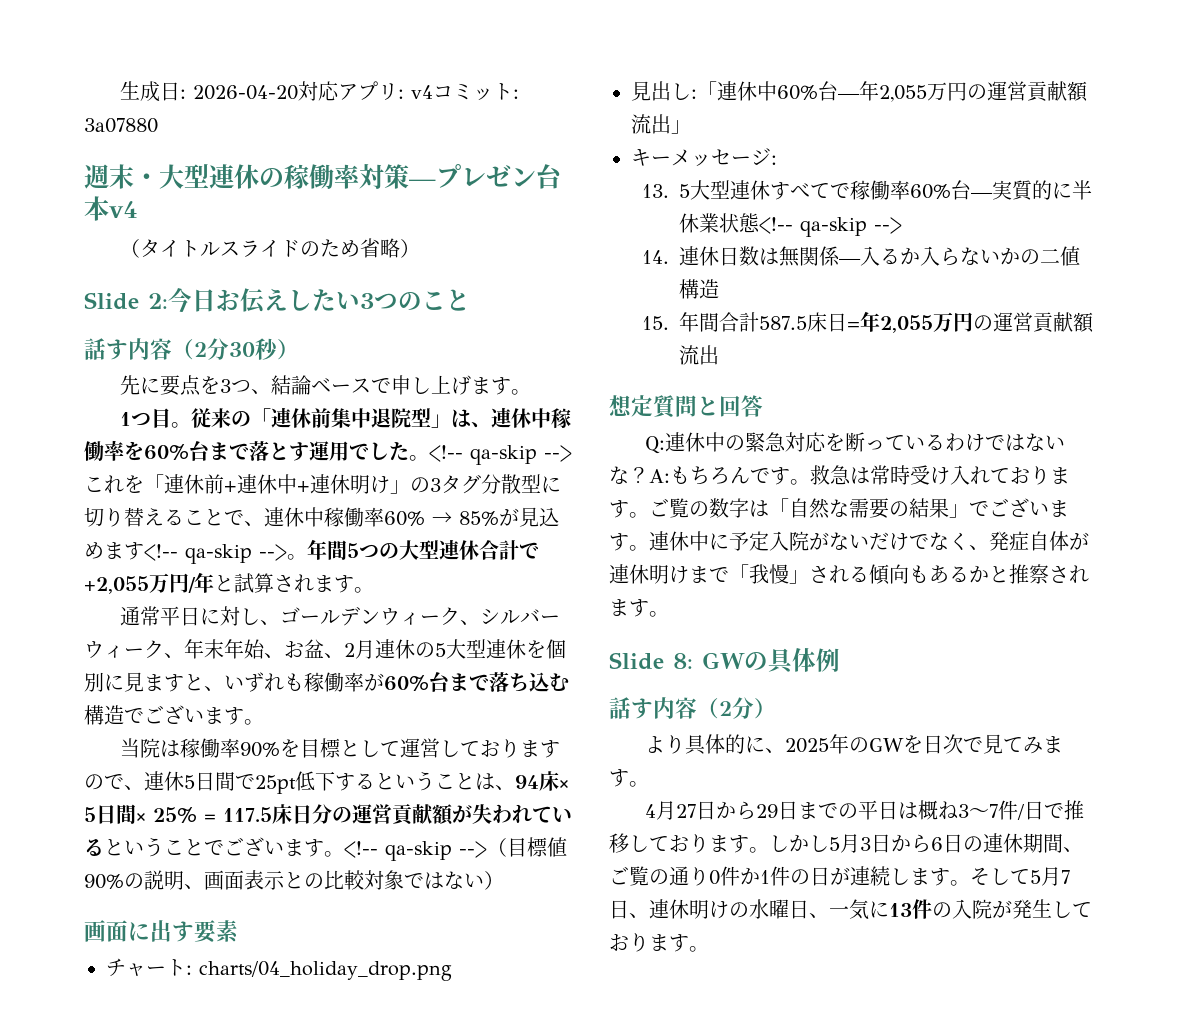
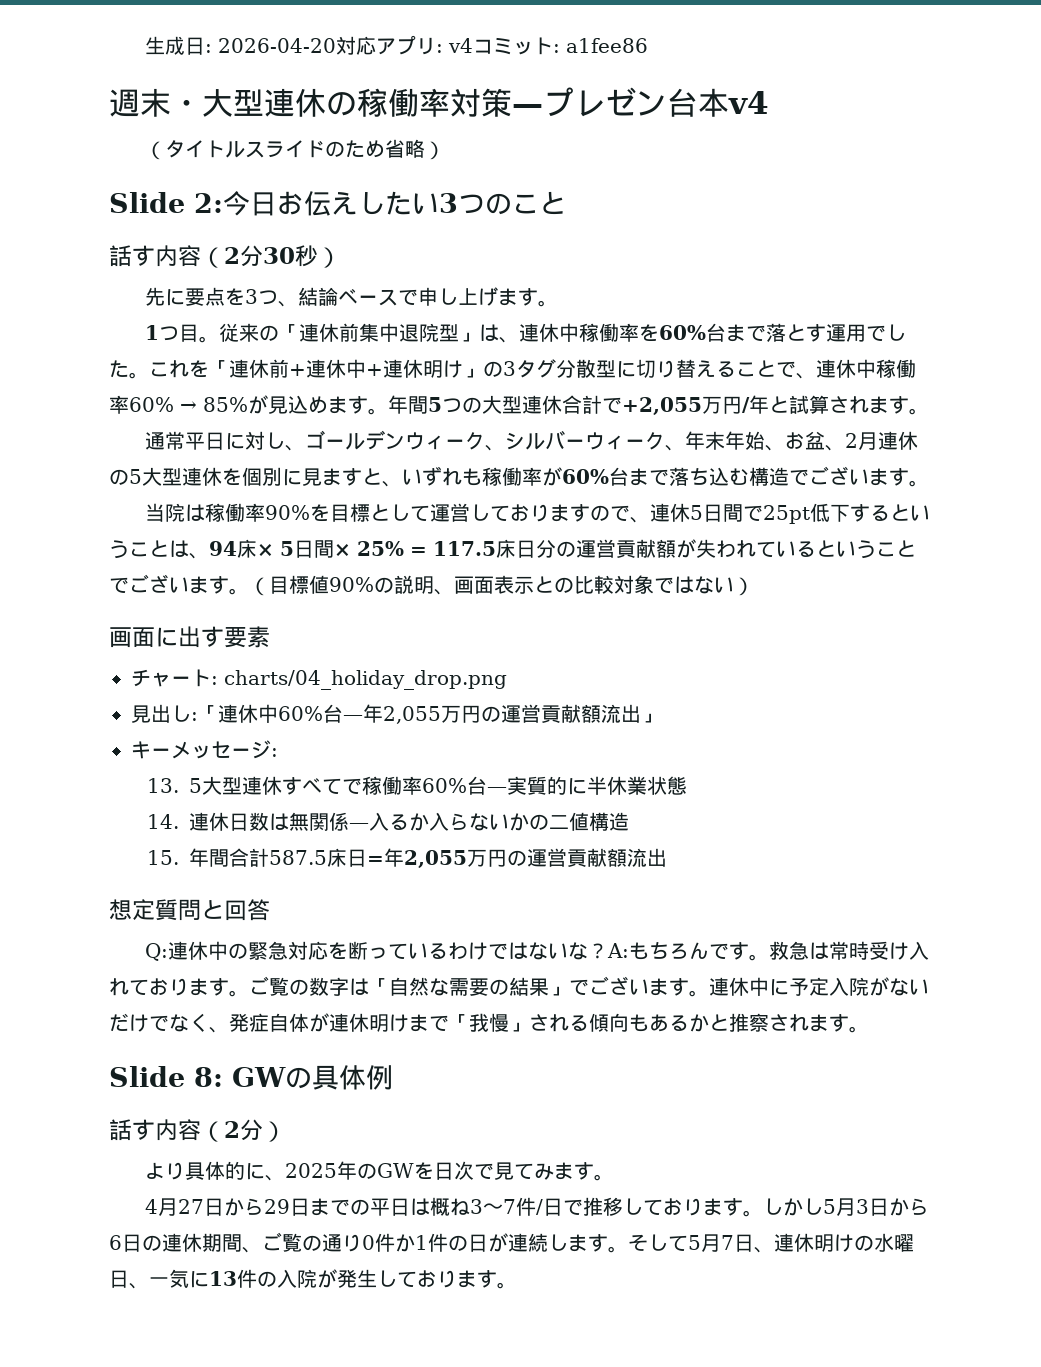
- 生成日: 2026-04-20対応アプリ: v4コミット: 3a07880
+ 生成日: 2026-04-20対応アプリ: v4コミット: a1fee86
- <!-- qa-skip -->これを「連休前+連休中+連休明け」の3タグ分散型に切り替えることで、連休中稼働率60% → 85%が見込めます<!-- qa-skip -->。
+ これを「連休前+連休中+連休明け」の3タグ分散型に切り替えることで、連休中稼働率60% → 85%が見込めます。
- <!-- qa-skip -->（目標値90%の説明、画面表示との比較対象ではない）
+ （目標値90%の説明、画面表示との比較対象ではない）
- 13. 5大型連休すべてで稼働率60%台—実質的に半休業状態<!-- qa-skip -->
+ 13. 5大型連休すべてで稼働率60%台—実質的に半休業状態

